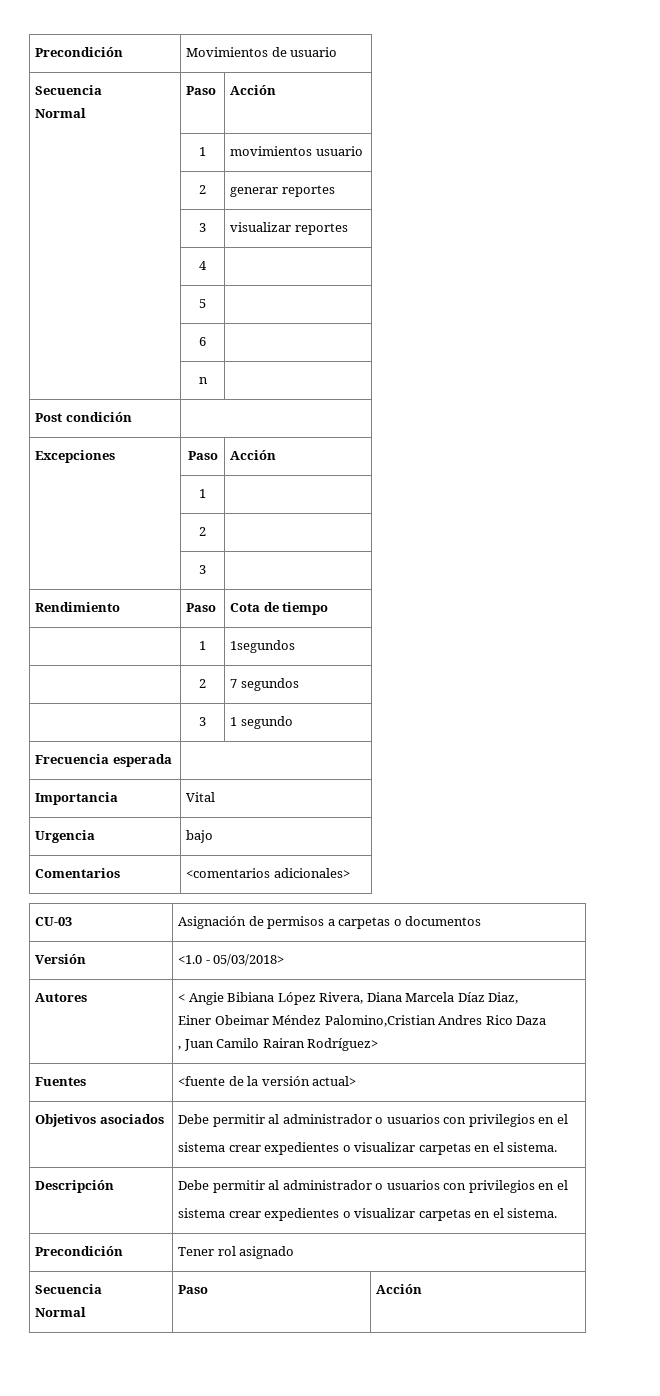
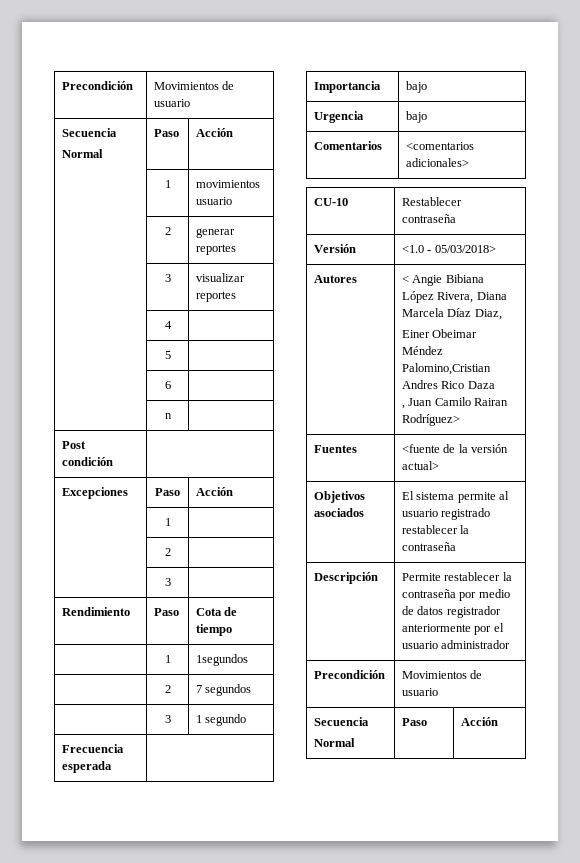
- Importancia | Vital
+ Importancia | bajo
- CU-03 | Asignación de permisos a carpetas o documentos
+ CU-10 | Restablecer contraseña
- Objetivos asociados | Debe permitir al administrador o usuarios con privilegios en el
- sistema crear expedientes o visualizar carpetas en el sistema.
- Descripción | Debe permitir al administrador o usuarios con privilegios en el
- sistema crear expedientes o visualizar carpetas en el sistema.
- Precondición | Tener rol asignado
+ Objetivos asociados | El sistema permite al usuario registrado restablecer la contraseña
+ Descripción | Permite restablecer la contraseña por medio de datos registrador anteriormente por el usuario administrador
+ Precondición | Movimientos de usuario

